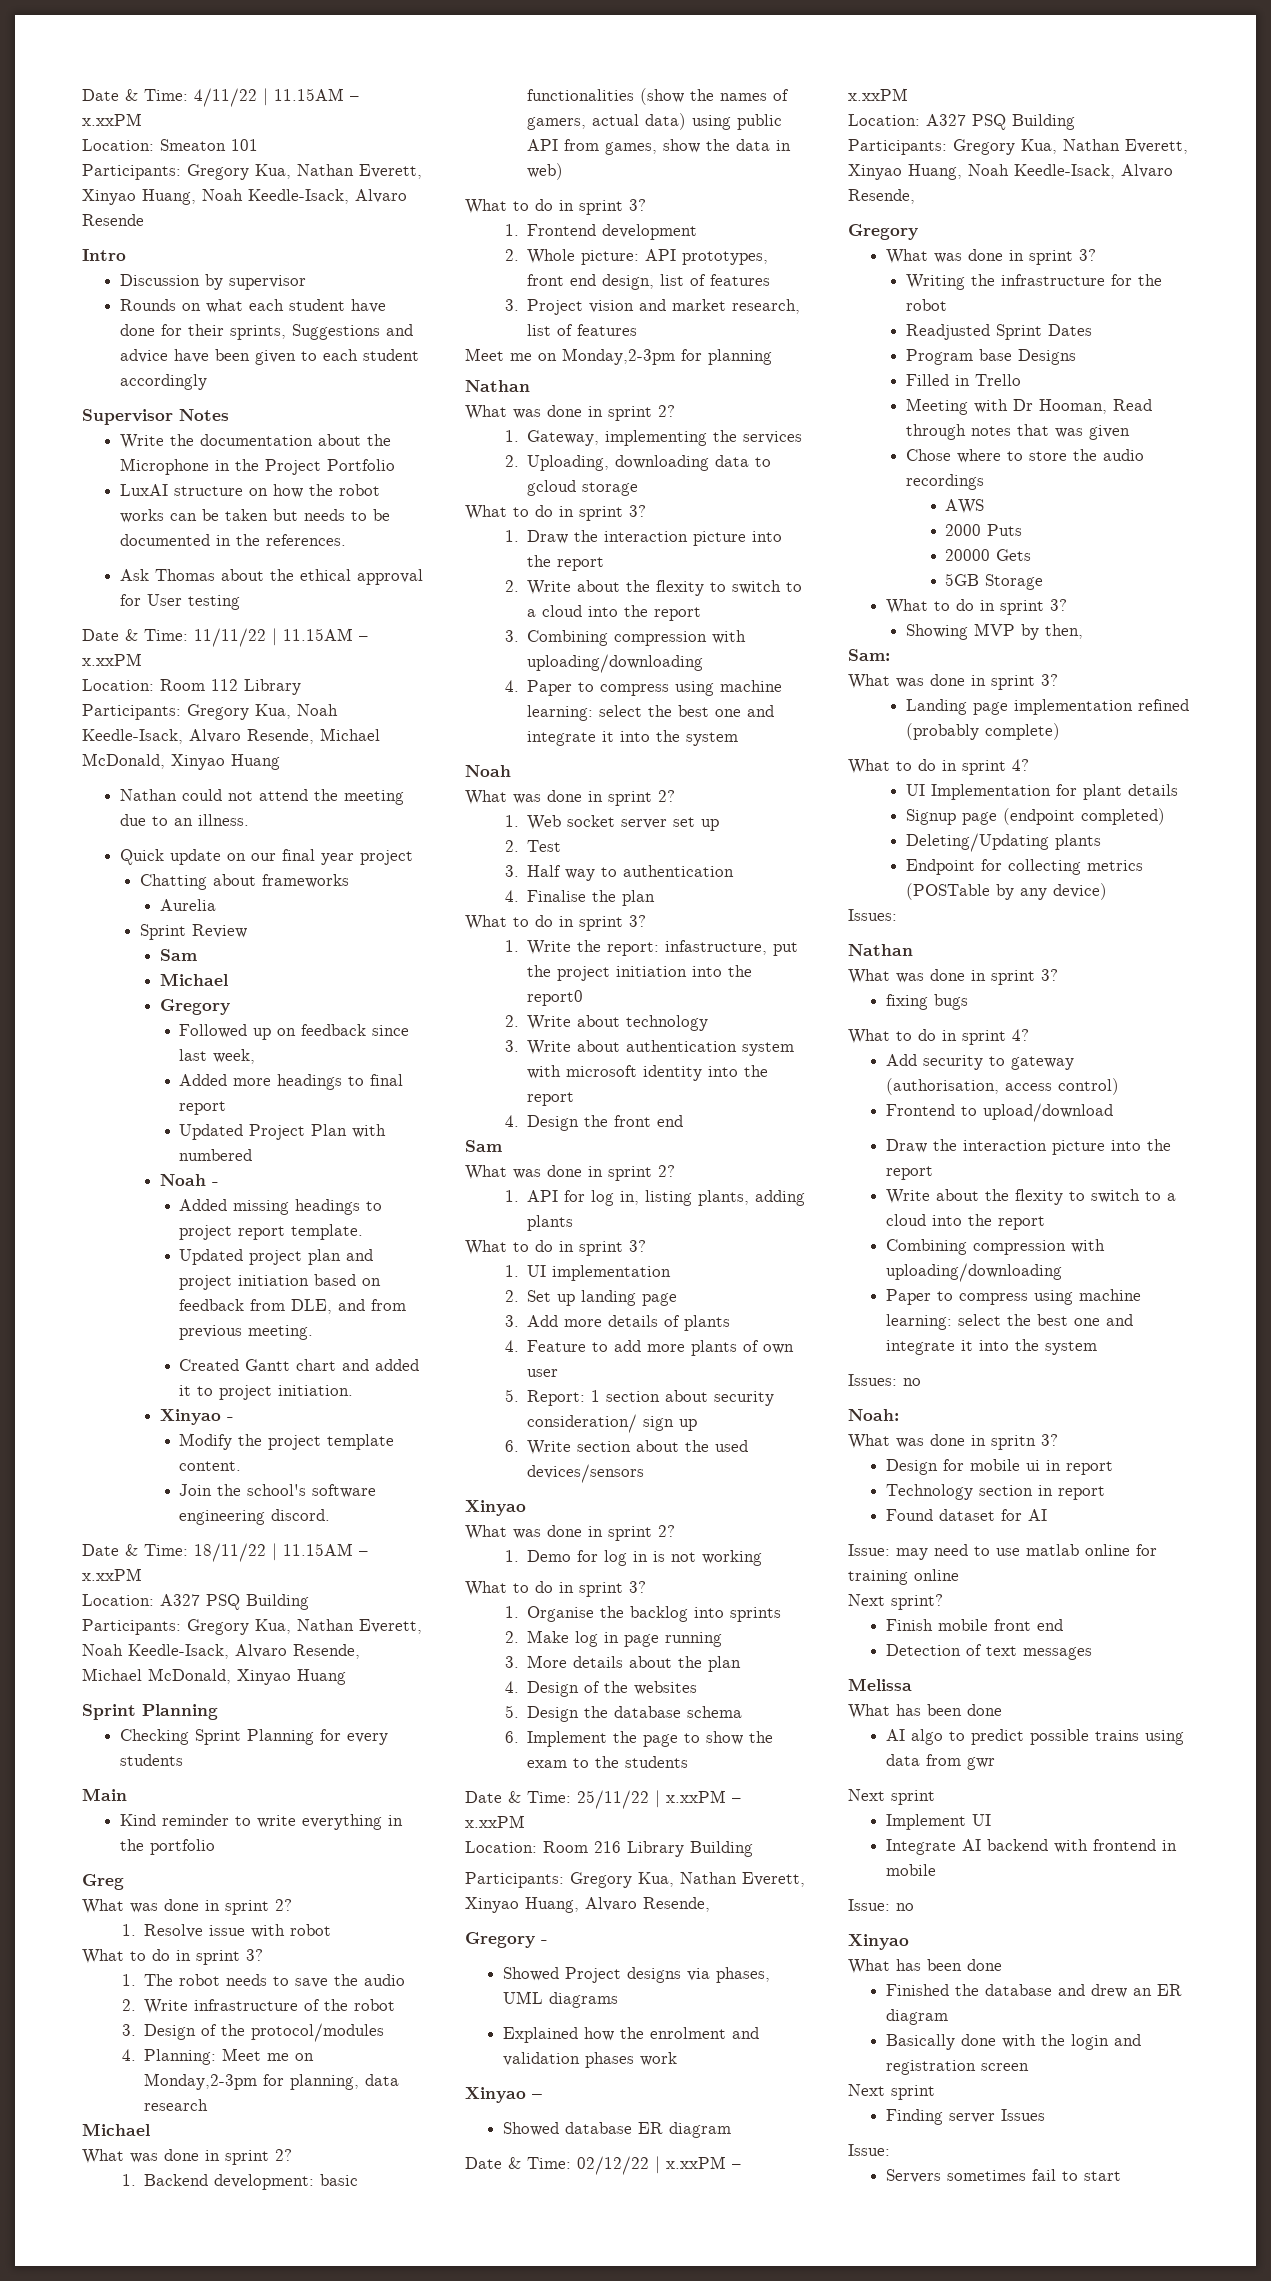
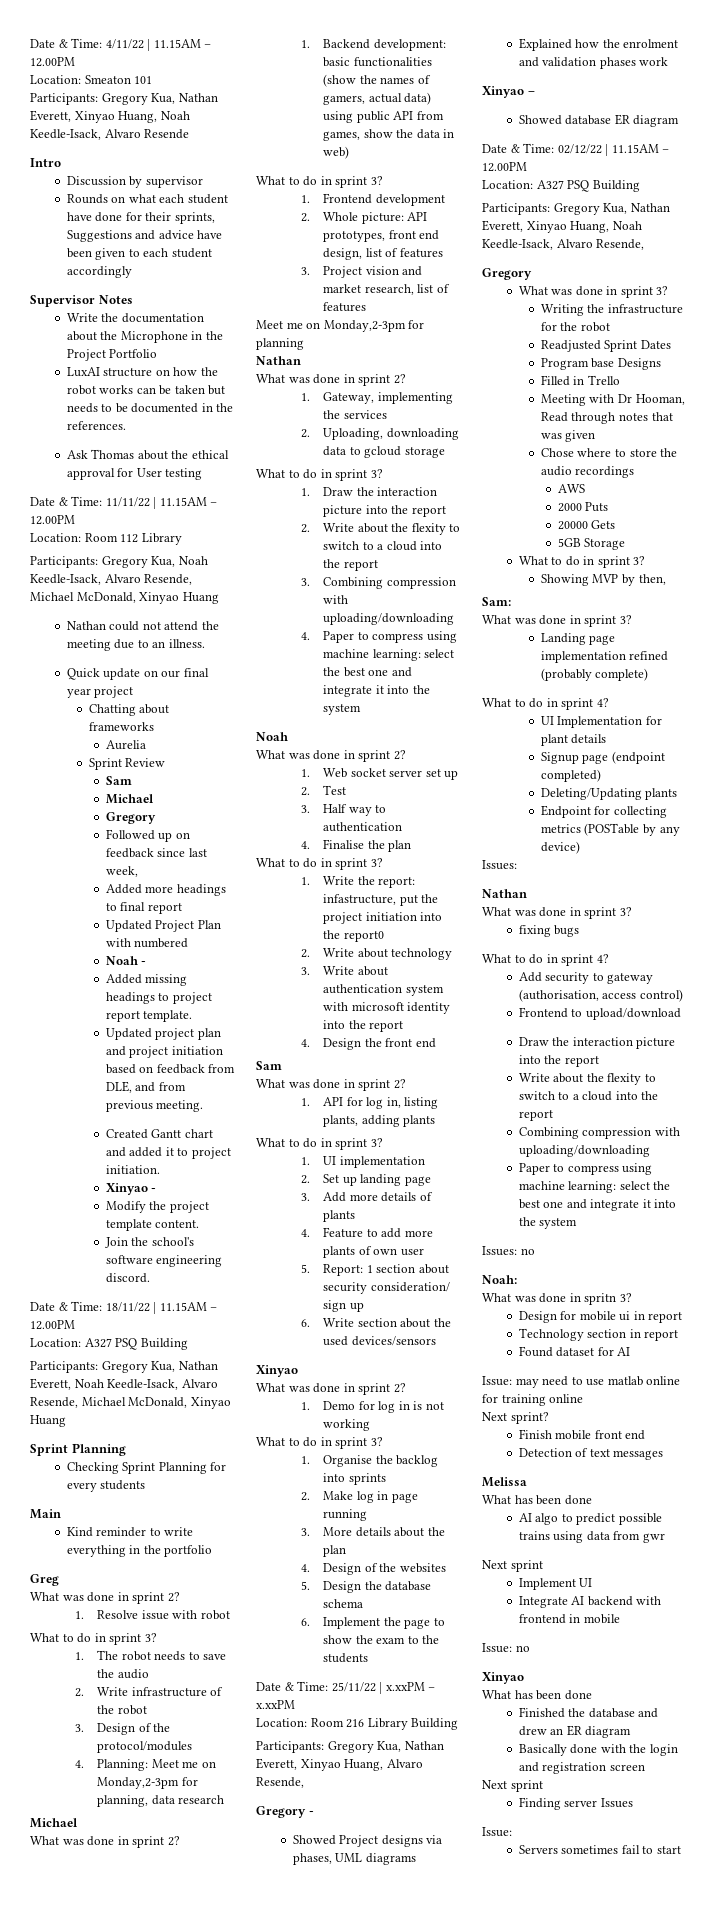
- Date & Time: 4/11/22 | 11.15AM – x.xxPM
+ Date & Time: 4/11/22 | 11.15AM – 12.00PM
- Date & Time: 11/11/22 | 11.15AM – x.xxPM
+ Date & Time: 11/11/22 | 11.15AM – 12.00PM
- Date & Time: 18/11/22 | 11.15AM – x.xxPM
+ Date & Time: 18/11/22 | 11.15AM – 12.00PM
- Date & Time: 02/12/22 | x.xxPM – x.xxPM
+ Date & Time: 02/12/22 | 11.15AM – 12.00PM

